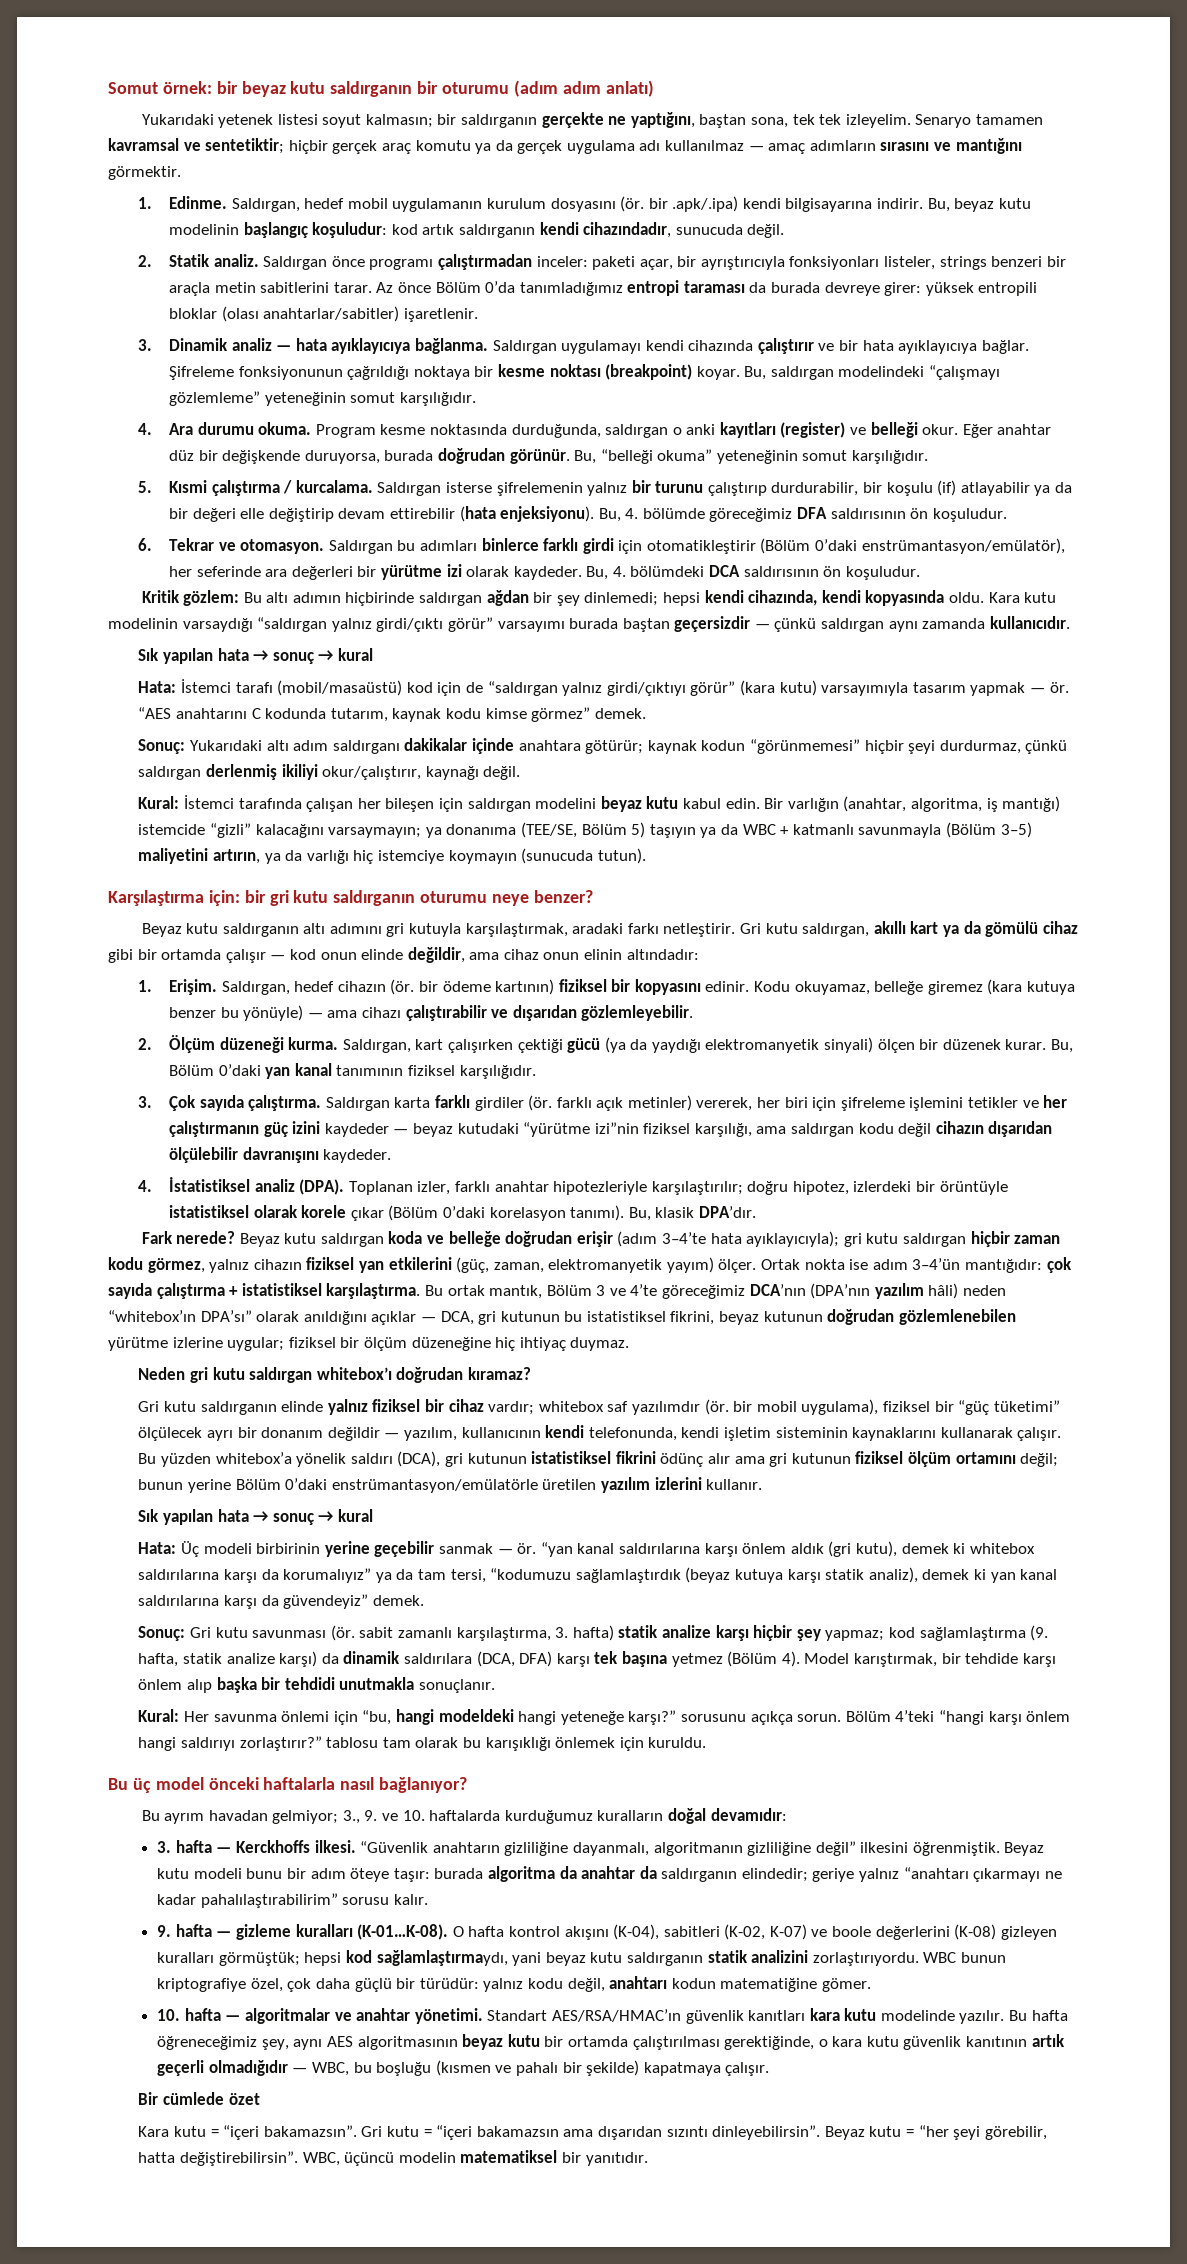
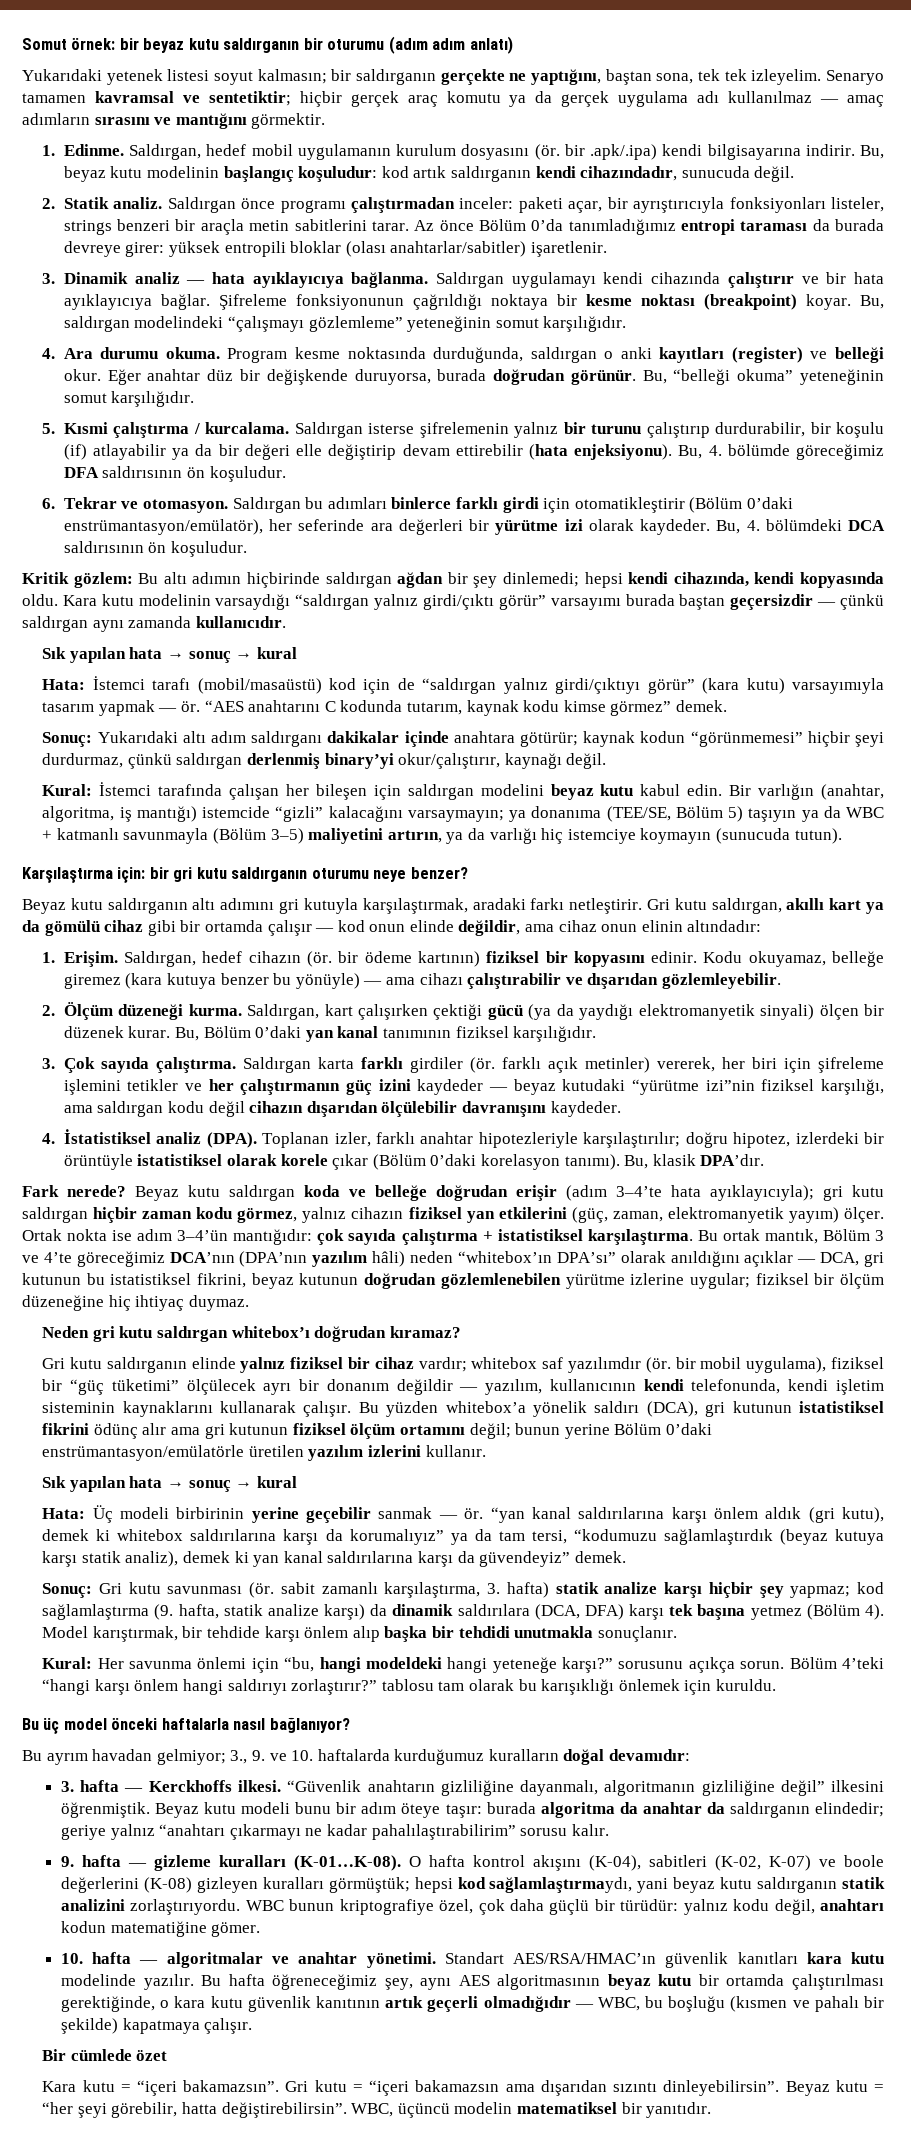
- Sonuç: Yukarıdaki altı adım saldırganı dakikalar içinde anahtara götürür; kaynak kodun “görünmemesi” hiçbir şeyi durdurmaz, çünkü saldırgan derlenmiş ikiliyi okur/çalıştırır, kaynağı değil.
+ Sonuç: Yukarıdaki altı adım saldırganı dakikalar içinde anahtara götürür; kaynak kodun “görünmemesi” hiçbir şeyi durdurmaz, çünkü saldırgan derlenmiş binary’yi okur/çalıştırır, kaynağı değil.

